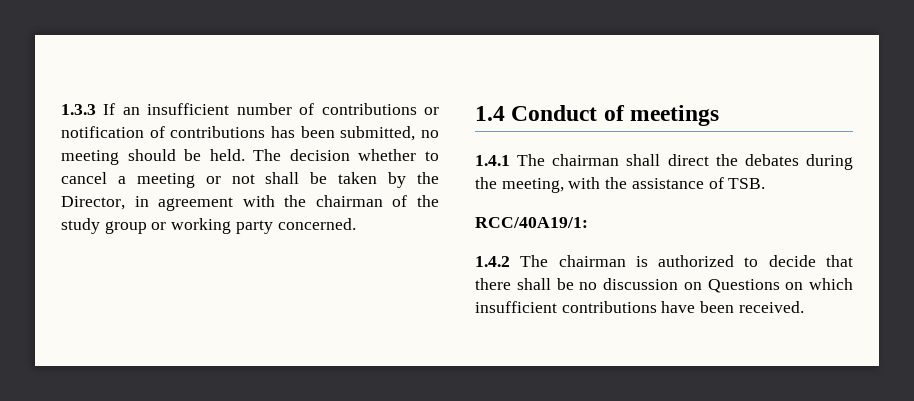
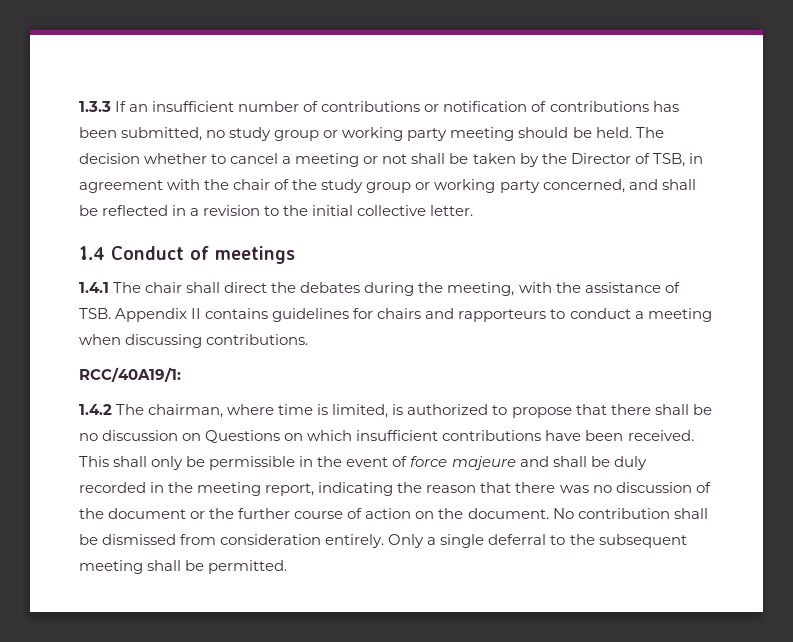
- 1.3.3 If an insufficient number of contributions or notification of contributions has been submitted, no meeting should be held.
+ 1.3.3 If an insufficient number of contributions or notification of contributions has been submitted, no study group or working party meeting should be held.
- The decision whether to cancel a meeting or not shall be taken by the Director, in agreement with the chairman of the study group or working party concerned.
+ The decision whether to cancel a meeting or not shall be taken by the Director of TSB, in agreement with the chair of the study group or working party concerned, and shall be reflected in a revision to the initial collective letter.
- 1.4.1 The chairman shall direct the debates during the meeting, with the assistance of TSB.
+ 1.4.1 The chair shall direct the debates during the meeting, with the assistance of TSB. Appendix II contains guidelines for chairs and rapporteurs to conduct a meeting when discussing contributions.
  RCC/40A19/1:
- 1.4.2 The chairman is authorized to decide that there shall be no discussion on Questions on which insufficient contributions have been received.
+ 1.4.2 The chairman, where time is limited, is authorized to propose that there shall be no discussion on Questions on which insufficient contributions have been received.
+ This shall only be permissible in the event of force majeure and shall be duly recorded in the meeting report, indicating the reason that there was no discussion of the document or the further course of action on the document. No contribution shall be dismissed from consideration entirely. Only a single deferral to the subsequent meeting shall be permitted.

